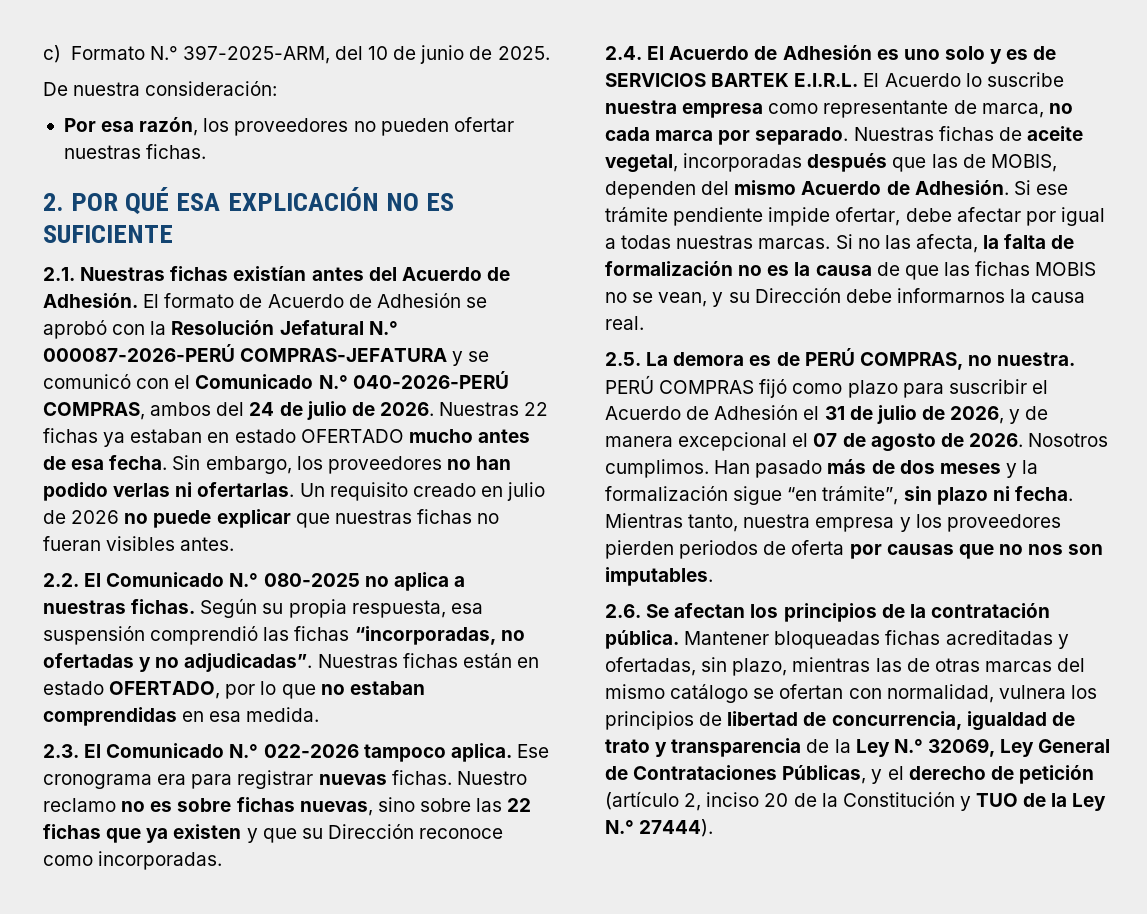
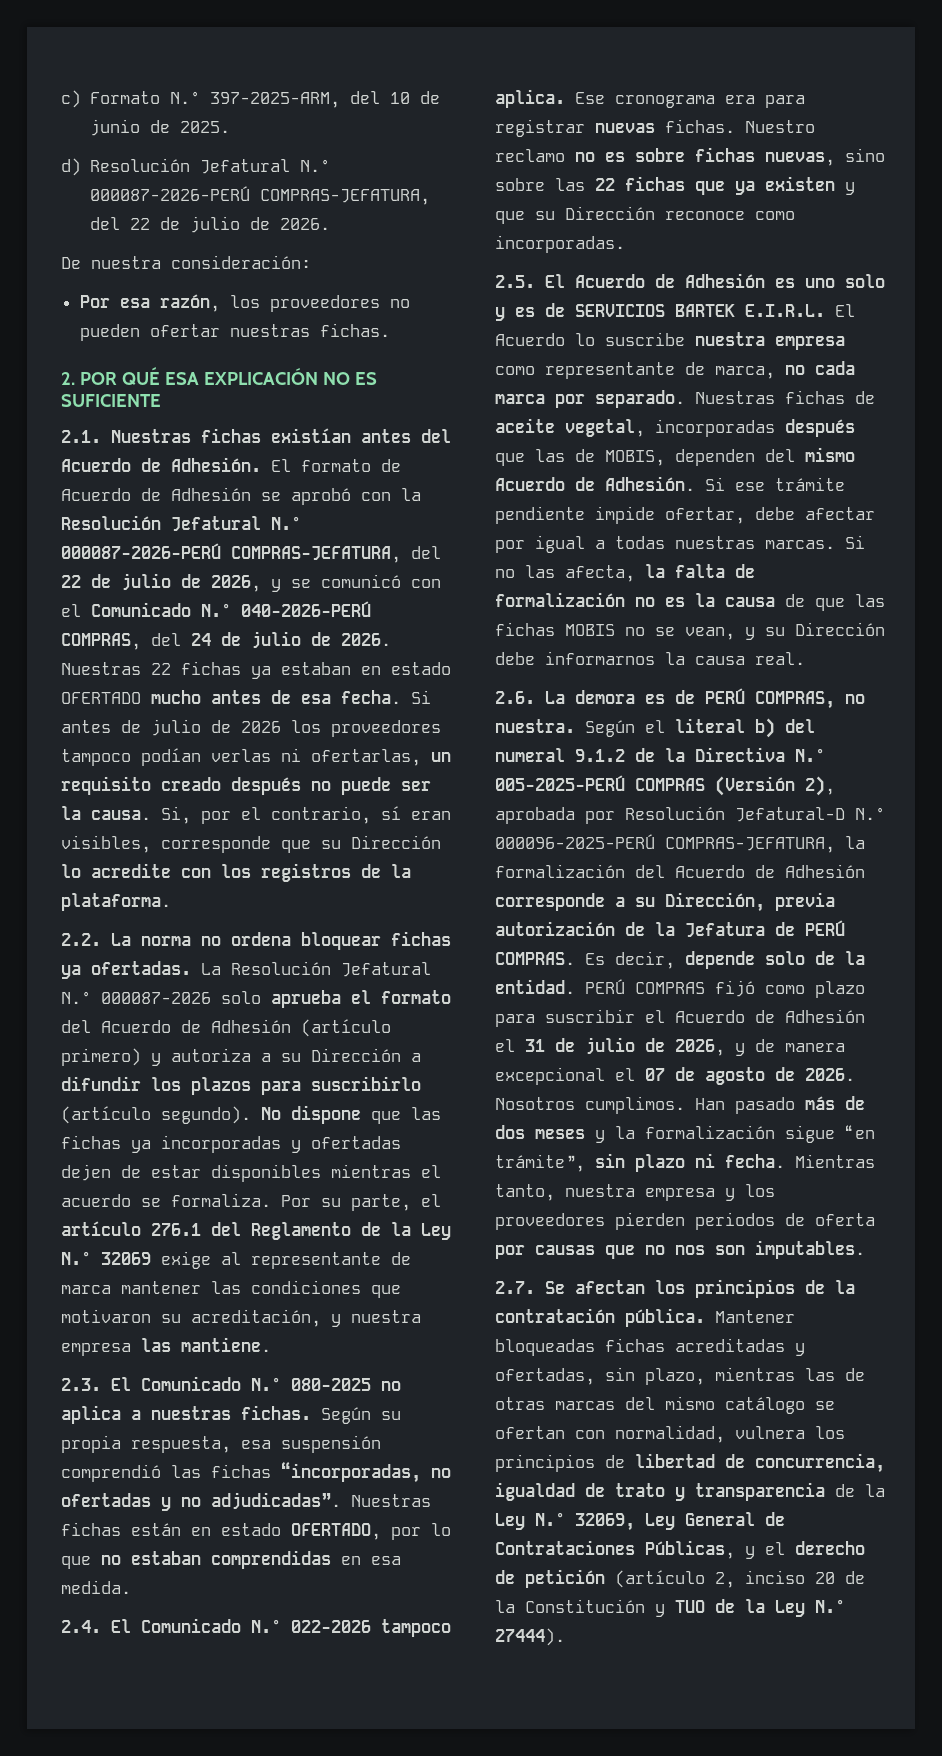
+ d) Resolución Jefatural N.° 000087-2026-PERÚ COMPRAS-JEFATURA, del 22 de julio de 2026.
- El formato de Acuerdo de Adhesión se aprobó con la Resolución Jefatural N.° 000087-2026-PERÚ COMPRAS-JEFATURA y se comunicó con el Comunicado N.° 040-2026-PERÚ COMPRAS, ambos del 24 de julio de 2026.
+ El formato de Acuerdo de Adhesión se aprobó con la Resolución Jefatural N.° 000087-2026-PERÚ COMPRAS-JEFATURA, del 22 de julio de 2026, y se comunicó con el Comunicado N.° 040-2026-PERÚ COMPRAS, del 24 de julio de 2026.
- Sin embargo, los proveedores no han podido verlas ni ofertarlas. Un requisito creado en julio de 2026 no puede explicar que nuestras fichas no fueran visibles antes.
- 2.2. El Comunicado N.° 080-2025 no aplica a nuestras fichas.
+ Si antes de julio de 2026 los proveedores tampoco podían verlas ni ofertarlas, un requisito creado después no puede ser la causa. Si, por el contrario, sí eran visibles, corresponde que su Dirección lo acredite con los registros de la plataforma.
+ 2.2. La norma no ordena bloquear fichas ya ofertadas. La Resolución Jefatural N.° 000087-2026 solo aprueba el formato del Acuerdo de Adhesión (artículo primero) y autoriza a su Dirección a difundir los plazos para suscribirlo (artículo segundo). No dispone que las fichas ya incorporadas y ofertadas dejen de estar disponibles mientras el acuerdo se formaliza. Por su parte, el artículo 276.1 del Reglamento de la Ley N.° 32069 exige al representante de marca mantener las condiciones que motivaron su acreditación, y nuestra empresa las mantiene.
+ 2.3. El Comunicado N.° 080-2025 no aplica a nuestras fichas.
- 2.3. El Comunicado N.° 022-2026 tampoco aplica.
+ 2.4. El Comunicado N.° 022-2026 tampoco aplica.
- 2.4. El Acuerdo de Adhesión es uno solo y es de SERVICIOS BARTEK E.I.R.L. El Acuerdo lo suscribe nuestra empresa como representante de marca, no cada marca por separado.
+ 2.5. El Acuerdo de Adhesión es uno solo y es de SERVICIOS BARTEK E.I.R.L. El Acuerdo lo suscribe nuestra empresa como representante de marca, no cada marca por separado.
- 2.5. La demora es de PERÚ COMPRAS, no nuestra.
+ 2.6. La demora es de PERÚ COMPRAS, no nuestra.
+ Según el literal b) del numeral 9.1.2 de la Directiva N.° 005-2025-PERÚ COMPRAS (Versión 2), aprobada por Resolución Jefatural-D N.° 000096-2025-PERÚ COMPRAS-JEFATURA, la formalización del Acuerdo de Adhesión corresponde a su Dirección, previa autorización de la Jefatura de PERÚ COMPRAS. Es decir, depende solo de la entidad.
- 2.6. Se afectan los principios de la contratación pública.
+ 2.7. Se afectan los principios de la contratación pública.

